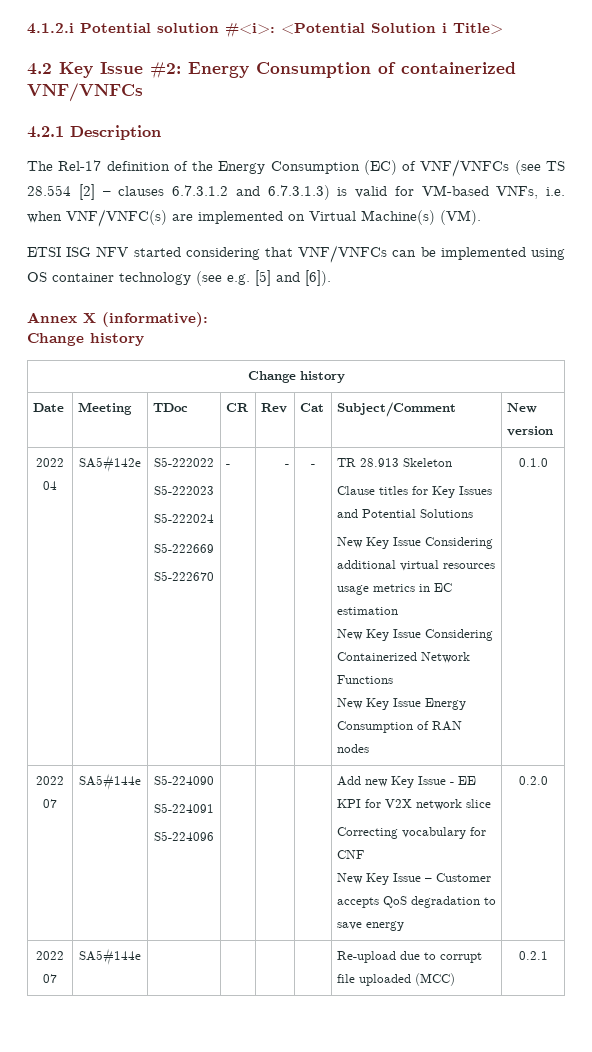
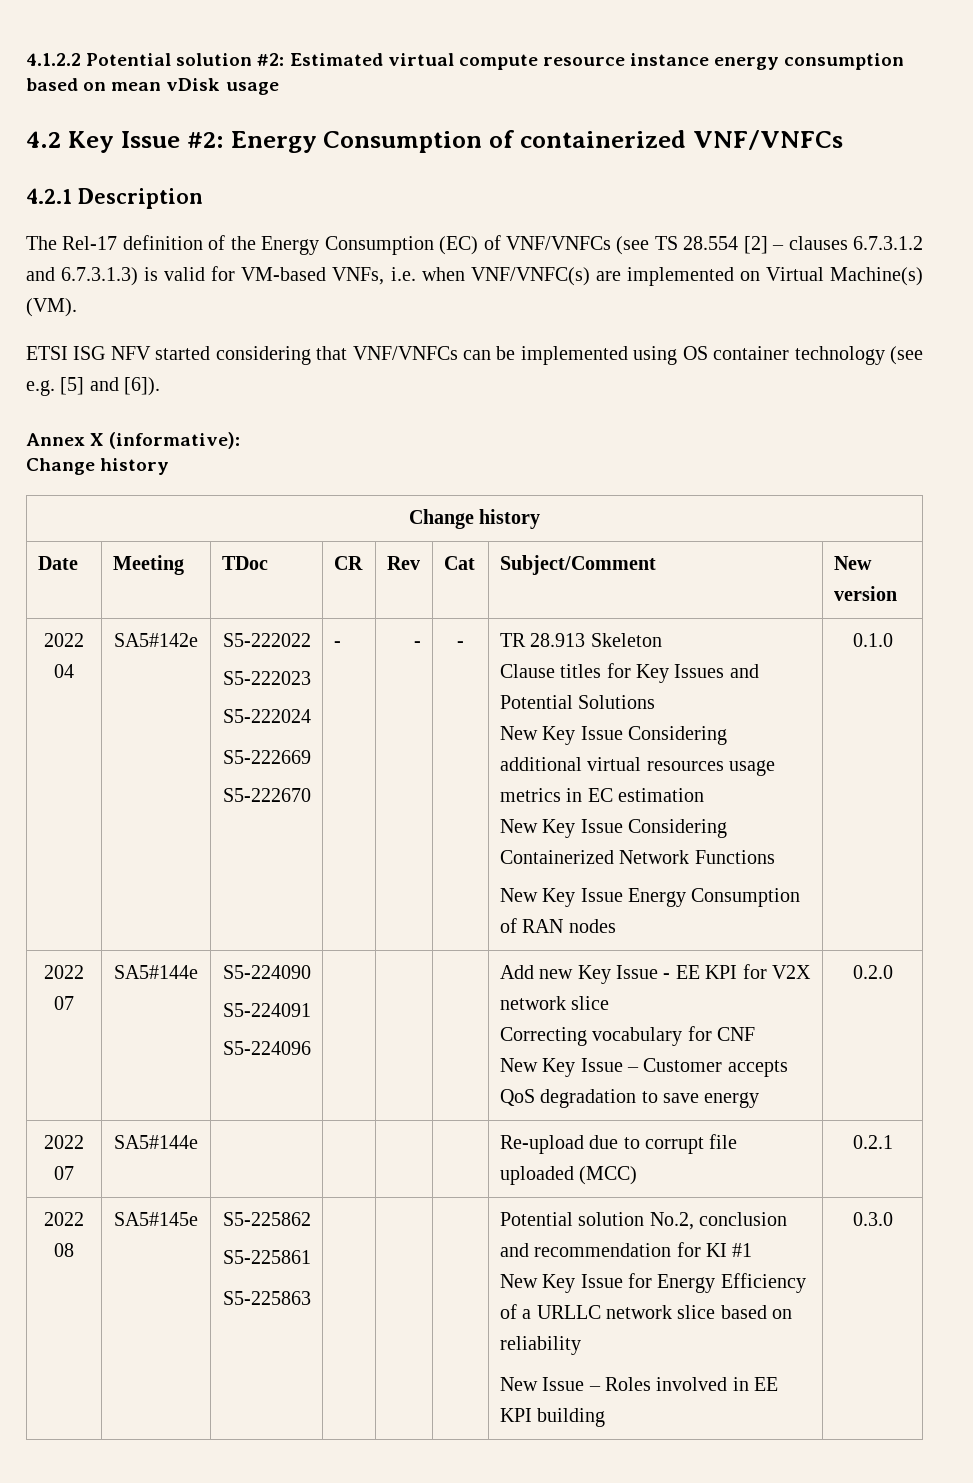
- 4.1.2.i Potential solution #<i>: <Potential Solution i Title>
+ 4.1.2.2 Potential solution #2: Estimated virtual compute resource instance energy consumption based on mean vDisk usage
+ 2022 08 | SA5#145e | S5-225862
+ S5-225861
+ S5-225863 | | | | Potential solution No.2, conclusion and recommendation for KI #1
+ New Key Issue for Energy Efficiency of a URLLC network slice based on reliability
+ New Issue – Roles involved in EE KPI building | 0.3.0

